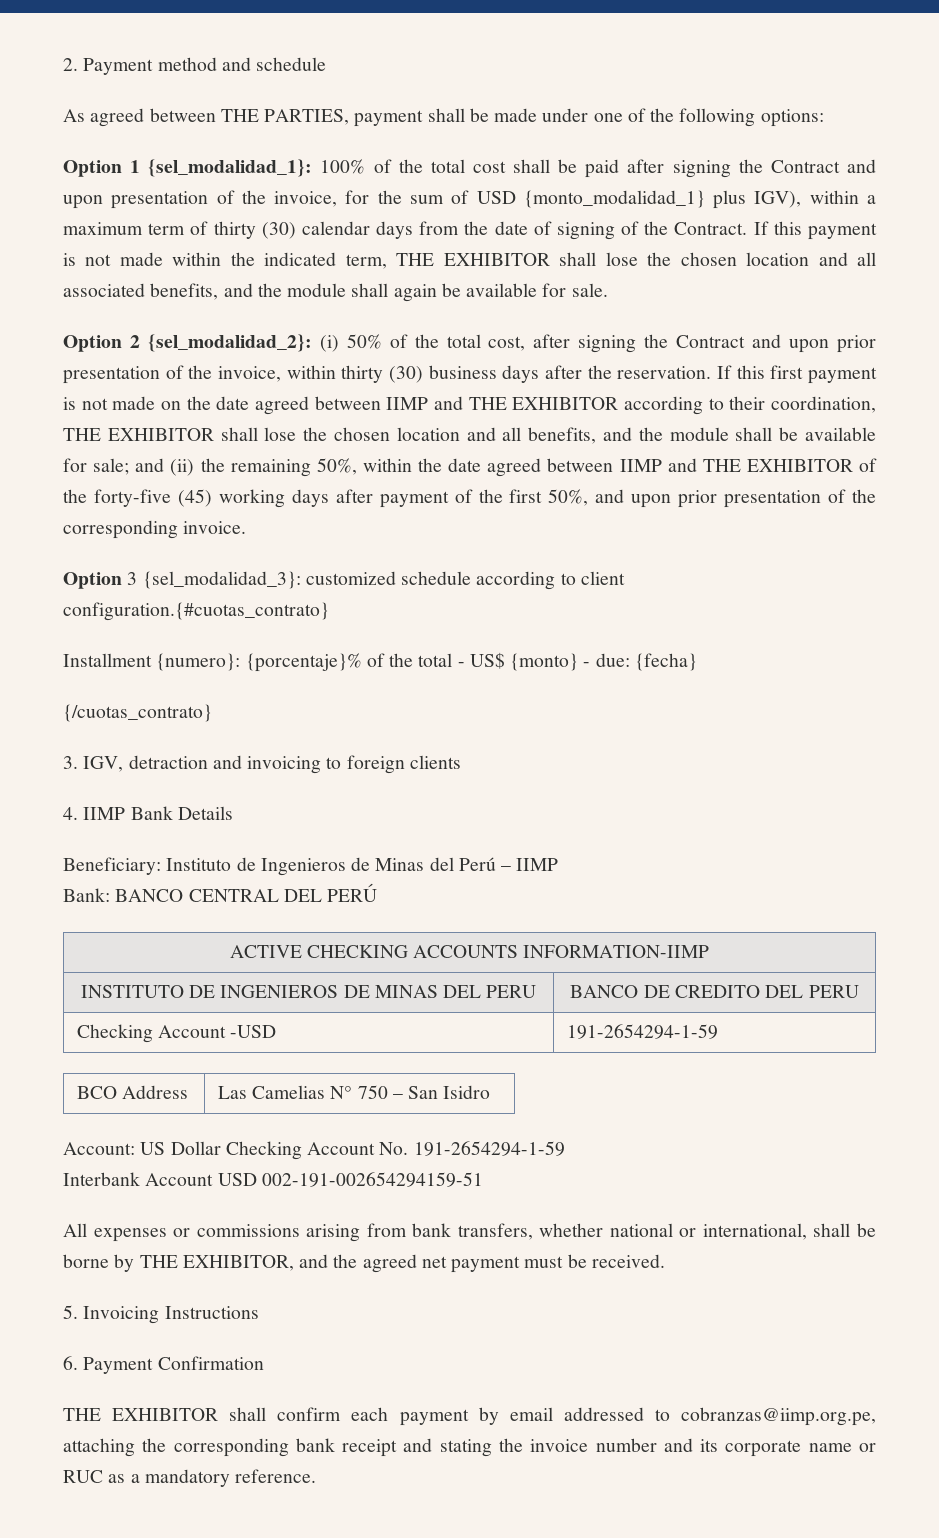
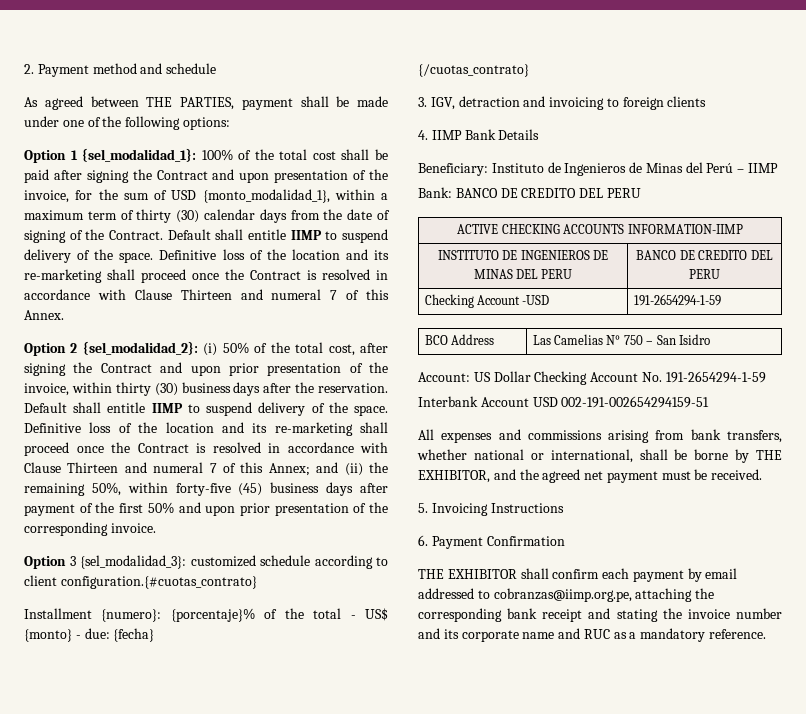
- Option 1 {sel_modalidad_1}: 100% of the total cost shall be paid after signing the Contract and upon presentation of the invoice, for the sum of USD {monto_modalidad_1} plus IGV), within a maximum term of thirty (30) calendar days from the date of signing of the Contract.
+ Option 1 {sel_modalidad_1}: 100% of the total cost shall be paid after signing the Contract and upon presentation of the invoice, for the sum of USD {monto_modalidad_1}, within a maximum term of thirty (30) calendar days from the date of signing of the Contract.
- If this payment is not made within the indicated term, THE EXHIBITOR shall lose the chosen location and all associated benefits, and the module shall again be available for sale.
+ Default shall entitle IIMP to suspend delivery of the space. Definitive loss of the location and its re-marketing shall proceed once the Contract is resolved in accordance with Clause Thirteen and numeral 7 of this Annex.
- If this first payment is not made on the date agreed between IIMP and THE EXHIBITOR according to their coordination, THE EXHIBITOR shall lose the chosen location and all benefits, and the module shall be available for sale; and (ii) the remaining 50%, within the date agreed between IIMP and THE EXHIBITOR of the forty-five (45) working days after payment of the first 50%, and upon prior presentation of the corresponding invoice.
+ Default shall entitle IIMP to suspend delivery of the space. Definitive loss of the location and its re-marketing shall proceed once the Contract is resolved in accordance with Clause Thirteen and numeral 7 of this Annex; and (ii) the remaining 50%, within forty-five (45) business days after payment of the first 50% and upon prior presentation of the corresponding invoice.
- Bank: BANCO CENTRAL DEL PERÚ
+ Bank: BANCO DE CREDITO DEL PERU
- All expenses or commissions arising from bank transfers, whether national or international, shall be borne by THE EXHIBITOR, and the agreed net payment must be received.
+ All expenses and commissions arising from bank transfers, whether national or international, shall be borne by THE EXHIBITOR, and the agreed net payment must be received.
- THE EXHIBITOR shall confirm each payment by email addressed to cobranzas@iimp.org.pe, attaching the corresponding bank receipt and stating the invoice number and its corporate name or RUC as a mandatory reference.
+ THE EXHIBITOR shall confirm each payment by email addressed to cobranzas@iimp.org.pe, attaching the corresponding bank receipt and stating the invoice number and its corporate name and RUC as a mandatory reference.

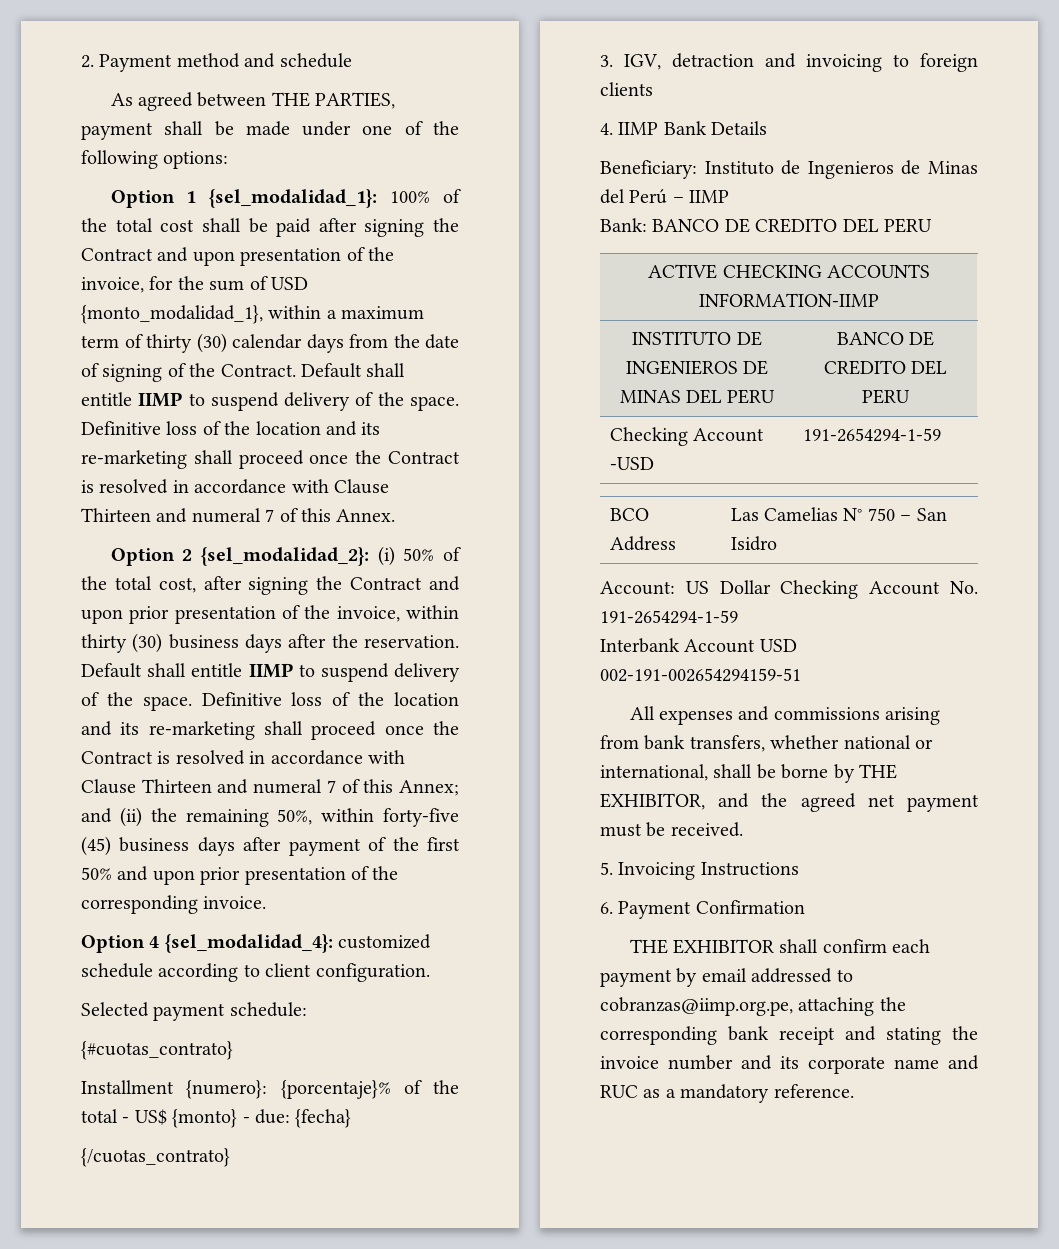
- Option 3 {sel_modalidad_3}: customized schedule according to client configuration.{#cuotas_contrato}
+ Option 4 {sel_modalidad_4}: customized schedule according to client configuration.
+ Selected payment schedule:
+ {#cuotas_contrato}

